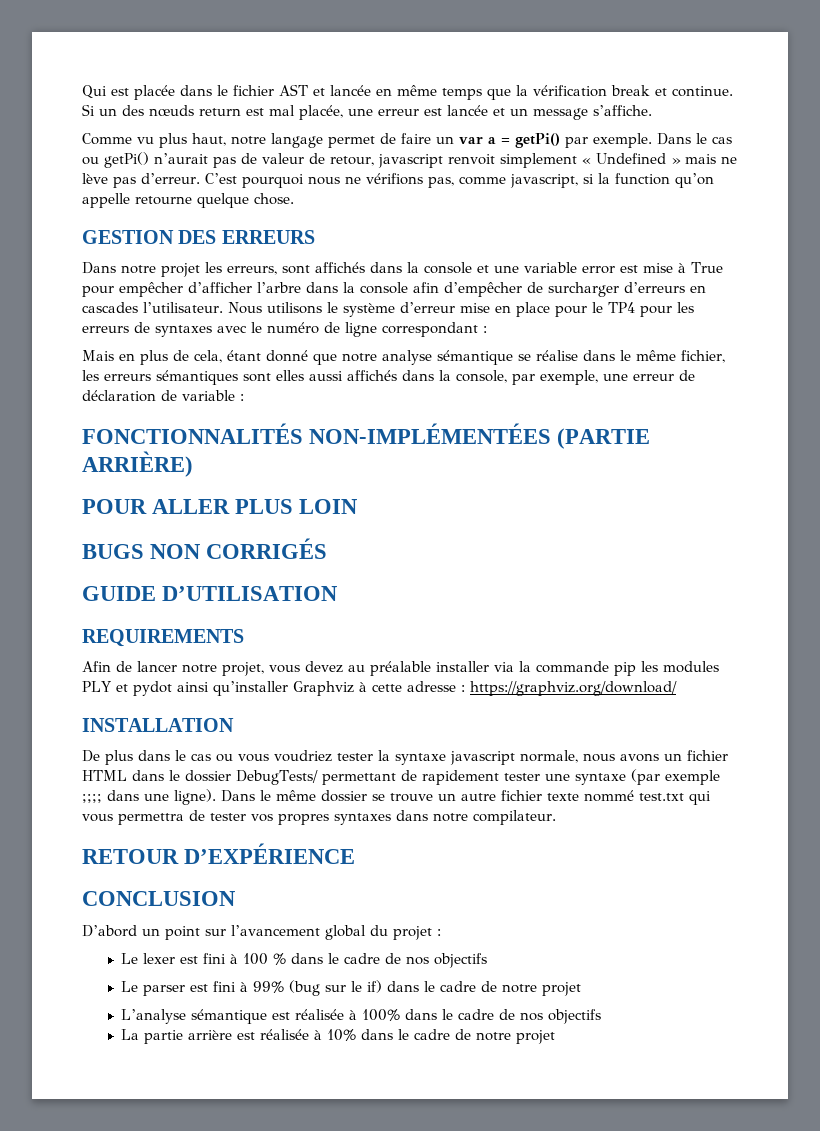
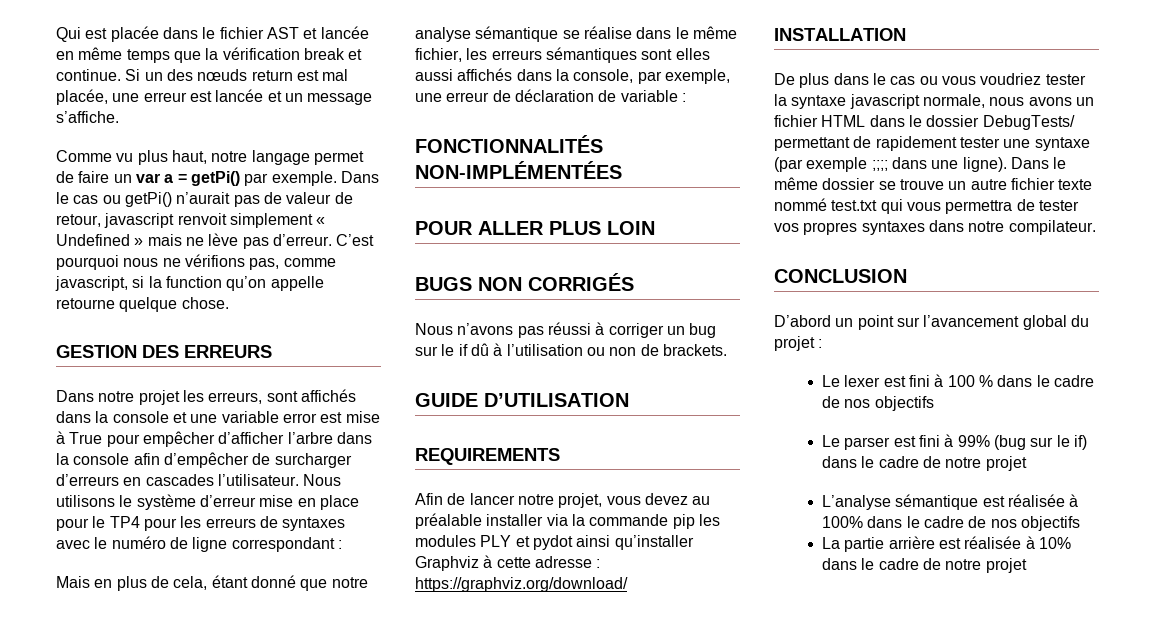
- FONCTIONNALITÉS NON-IMPLÉMENTÉES (PARTIE ARRIÈRE)
+ FONCTIONNALITÉS NON-IMPLÉMENTÉES
+ Nous n’avons pas réussi à corriger un bug sur le if dû à l’utilisation ou non de brackets.
- RETOUR D’EXPÉRIENCE

